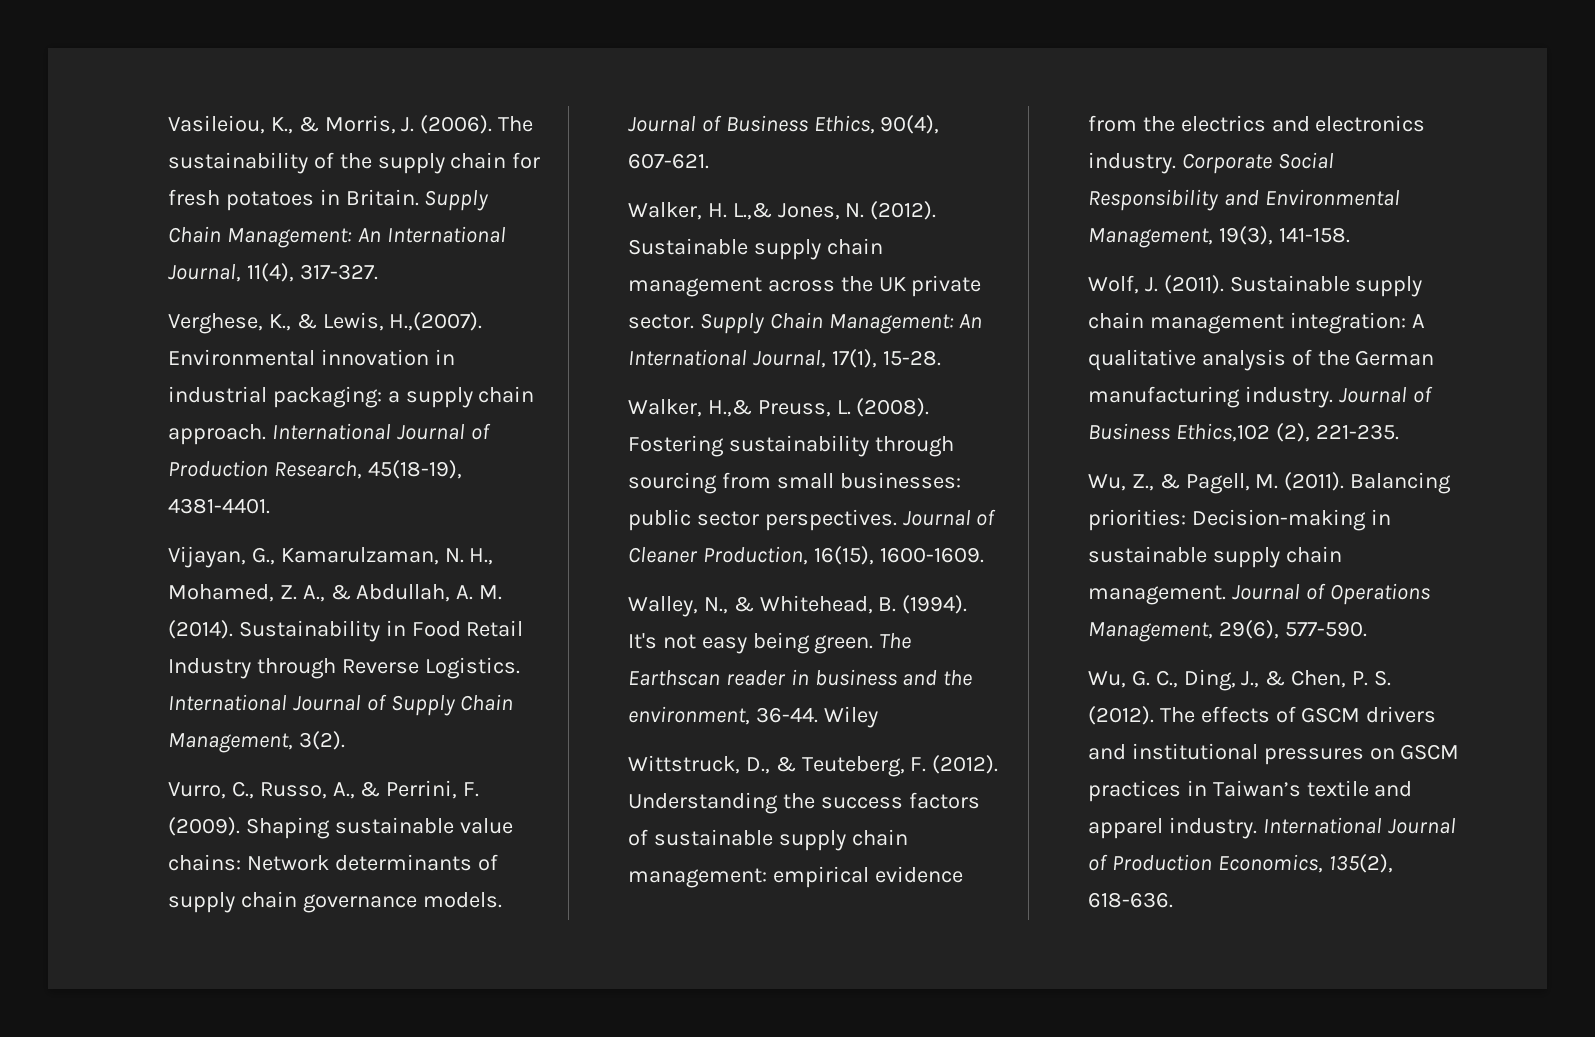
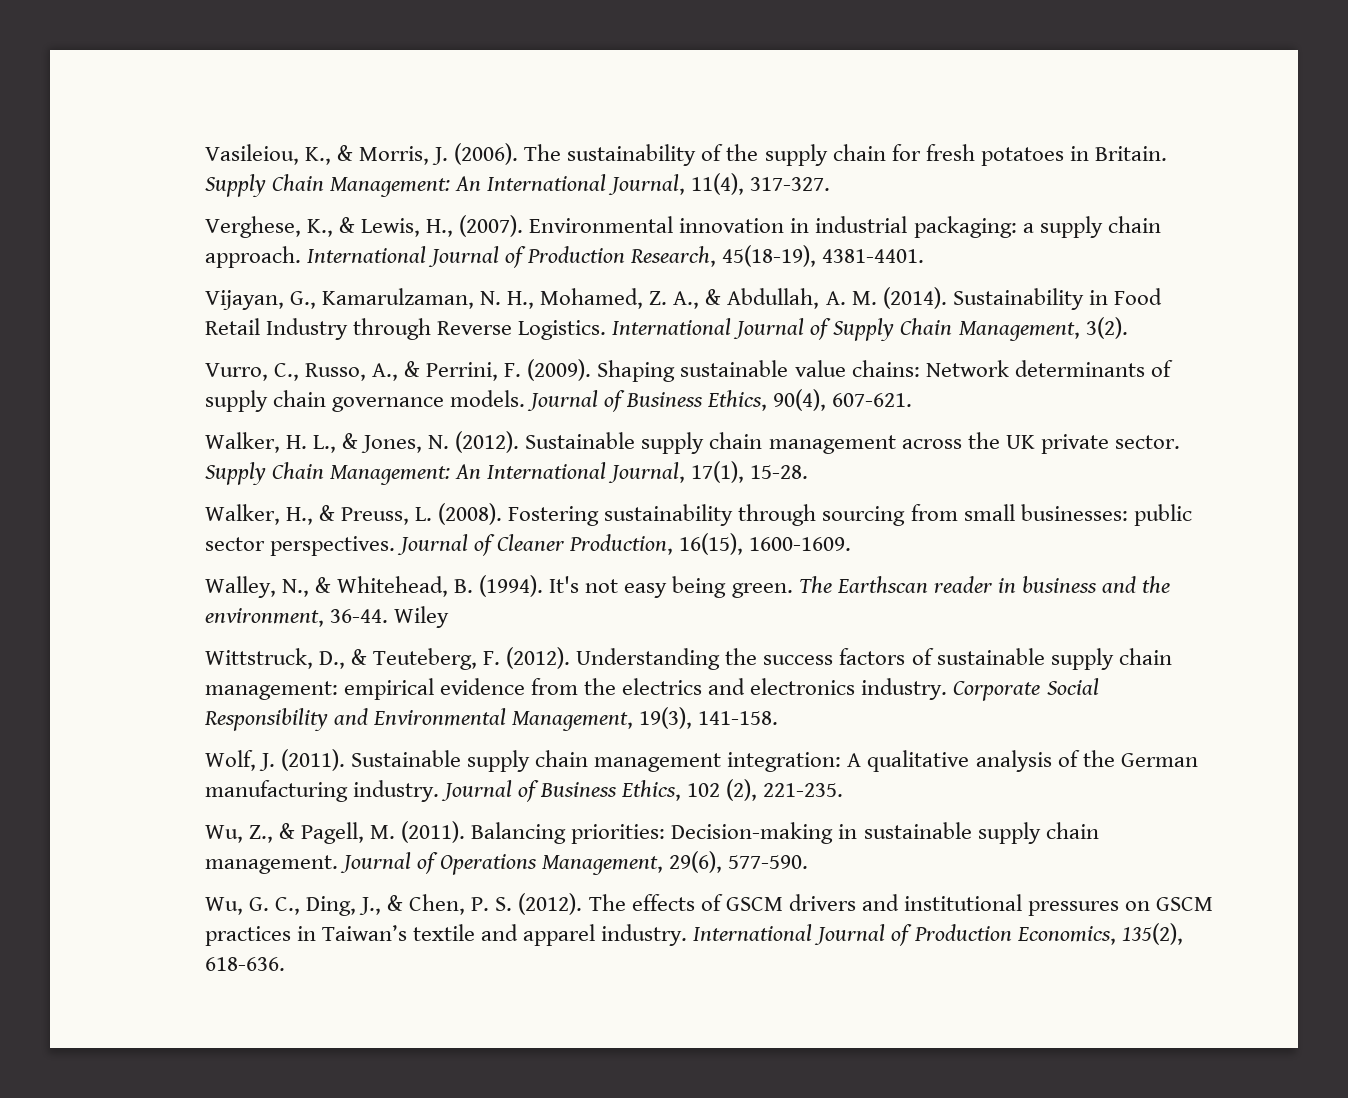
- Verghese, K., & Lewis, H.,(2007). Environmental innovation in industrial packaging: a supply chain approach.
+ Verghese, K., & Lewis, H., (2007). Environmental innovation in industrial packaging: a supply chain approach.
- Walker, H. L.,& Jones, N. (2012).
+ Walker, H. L., & Jones, N. (2012).
- Walker, H.,& Preuss, L. (2008).
+ Walker, H., & Preuss, L. (2008).
- Journal of Business Ethics,102 (2), 221-235.
+ Journal of Business Ethics, 102 (2), 221-235.

